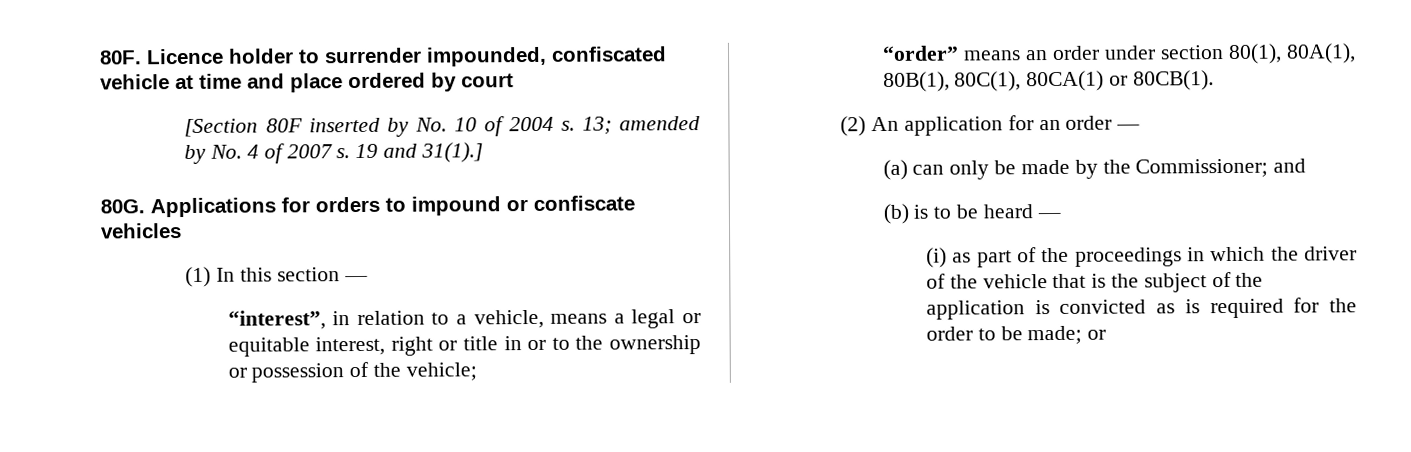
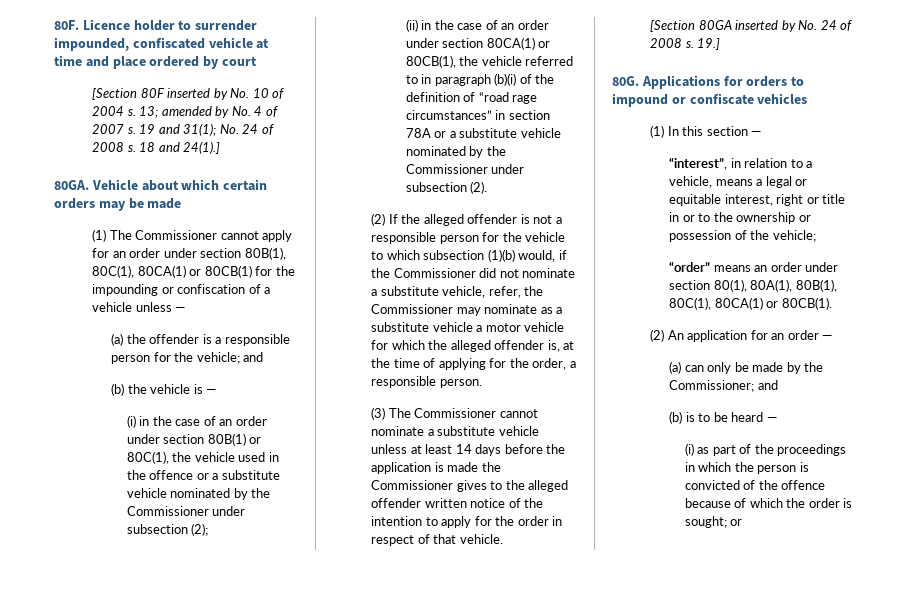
- 19 and 31(1).]
+ 19 and 31(1); No. 24 of 2008 s. 18 and 24(1).]
+ 80GA. Vehicle about which certain orders may be made
+ (1) The Commissioner cannot apply for an order under section 80B(1), 80C(1), 80CA(1) or 80CB(1) for the impounding or confiscation of a vehicle unless —
+ (a) the offender is a responsible person for the vehicle; and
+ (b) the vehicle is —
+ (i) in the case of an order under section 80B(1) or 80C(1), the vehicle used in the offence or a substitute vehicle nominated by the Commissioner under subsection (2);
+ (ii) in the case of an order under section 80CA(1) or 80CB(1), the vehicle referred to in paragraph (b)(i) of the definition of “road rage circumstances” in section 78A or a substitute vehicle nominated by the Commissioner under subsection (2).
+ (2) If the alleged offender is not a responsible person for the vehicle to which subsection (1)(b) would, if the Commissioner did not nominate a substitute vehicle, refer, the Commissioner may nominate as a substitute vehicle a motor vehicle for which the alleged offender is, at the time of applying for the order, a responsible person.
+ (3) The Commissioner cannot nominate a substitute vehicle unless at least 14 days before the application is made the Commissioner gives to the alleged offender written notice of the intention to apply for the order in respect of that vehicle.
+ [Section 80GA inserted by No. 24 of 2008 s. 19.]
- (i) as part of the proceedings in which the driver of the vehicle that is the subject of the application is convicted as is required for the order to be made; or
+ (i) as part of the proceedings in which the person is convicted of the offence because of which the order is sought; or

